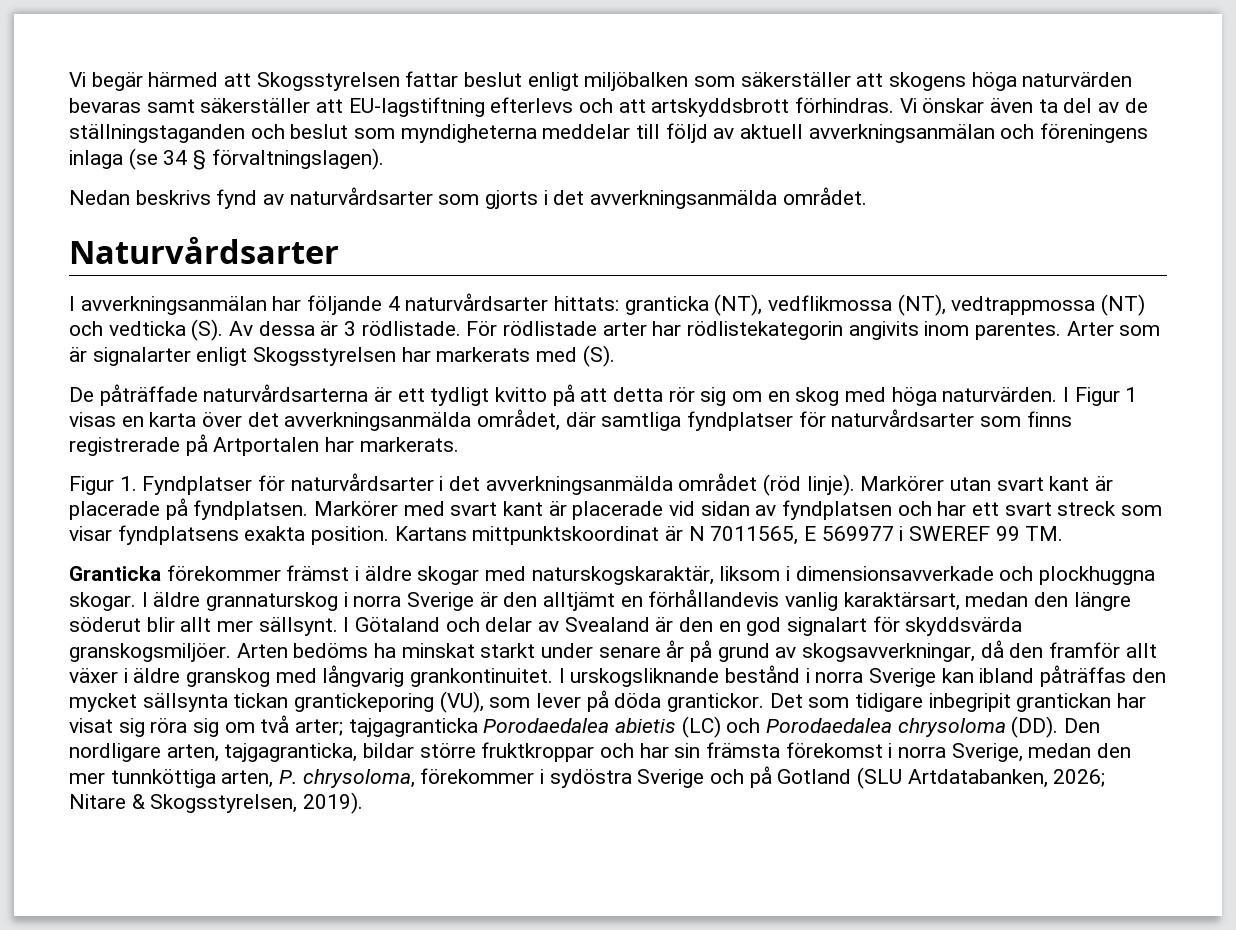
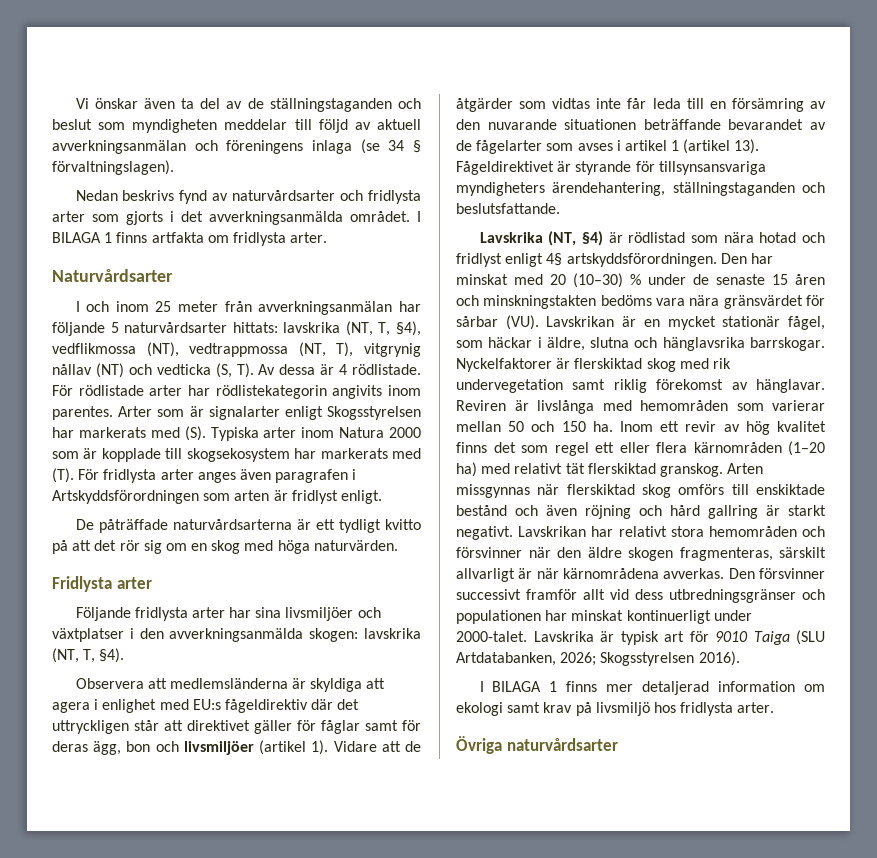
- Vi begär härmed att Skogsstyrelsen fattar beslut enligt miljöbalken som säkerställer att skogens höga naturvärden bevaras samt säkerställer att EU-lagstiftning efterlevs och att artskyddsbrott förhindras. Vi önskar även ta del av de ställningstaganden och beslut som myndigheterna meddelar till följd av aktuell avverkningsanmälan och föreningens inlaga (se 34 § förvaltningslagen).
+ Vi önskar även ta del av de ställningstaganden och beslut som myndigheten meddelar till följd av aktuell avverkningsanmälan och föreningens inlaga (se 34 § förvaltningslagen).
- Nedan beskrivs fynd av naturvårdsarter som gjorts i det avverkningsanmälda området.
+ Nedan beskrivs fynd av naturvårdsarter och fridlysta arter som gjorts i det avverkningsanmälda området. I BILAGA 1 finns artfakta om fridlysta arter.
  Naturvårdsarter
- I avverkningsanmälan har följande 4 naturvårdsarter hittats: granticka (NT), vedflikmossa (NT), vedtrappmossa (NT) och vedticka (S). Av dessa är 3 rödlistade.
+ I och inom 25 meter från avverkningsanmälan har följande 5 naturvårdsarter hittats: lavskrika (NT, T, §4), vedflikmossa (NT), vedtrappmossa (NT, T), vitgrynig nållav (NT) och vedticka (S, T). Av dessa är 4 rödlistade.
- Arter som är signalarter enligt Skogsstyrelsen har markerats med (S).
+ Arter som är signalarter enligt Skogsstyrelsen har markerats med (S). Typiska arter inom Natura 2000 som är kopplade till skogsekosystem har markerats med (T). För fridlysta arter anges även paragrafen i Artskyddsförordningen som arten är fridlyst enligt.
- De påträffade naturvårdsarterna är ett tydligt kvitto på att detta rör sig om en skog med höga naturvärden. I Figur 1 visas en karta över det avverkningsanmälda området, där samtliga fyndplatser för naturvårdsarter som finns registrerade på Artportalen har markerats.
- Figur 1. Fyndplatser för naturvårdsarter i det avverkningsanmälda området (röd linje). Markörer utan svart kant är placerade på fyndplatsen. Markörer med svart kant är placerade vid sidan av fyndplatsen och har ett svart streck som visar fyndplatsens exakta position. Kartans mittpunktskoordinat är N 7011565, E 569977 i SWEREF 99 TM.
- Granticka förekommer främst i äldre skogar med naturskogskaraktär, liksom i dimensionsavverkade och plockhuggna skogar. I äldre grannaturskog i norra Sverige är den alltjämt en förhållandevis vanlig karaktärsart, medan den längre söderut blir allt mer sällsynt. I Götaland och delar av Svealand är den en god signalart för skyddsvärda granskogsmiljöer. Arten bedöms ha minskat starkt under senare år på grund av skogsavverkningar, då den framför allt växer i äldre granskog med långvarig grankontinuitet. I urskogsliknande bestånd i norra Sverige kan ibland påträffas den mycket sällsynta tickan grantickeporing (VU), som lever på döda grantickor. Det som tidigare inbegripit grantickan har visat sig röra sig om två arter; tajgagranticka Porodaedalea abietis (LC) och Porodaedalea chrysoloma (DD). Den nordligare arten, tajgagranticka, bildar större fruktkroppar och har sin främsta förekomst i norra Sverige, medan den mer tunnköttiga arten, P. chrysoloma, förekommer i sydöstra Sverige och på Gotland (SLU Artdatabanken, 2026; Nitare & Skogsstyrelsen, 2019).
+ De påträffade naturvårdsarterna är ett tydligt kvitto på att det rör sig om en skog med höga naturvärden.
+ Fridlysta arter
+ Följande fridlysta arter har sina livsmiljöer och växtplatser i den avverkningsanmälda skogen: lavskrika (NT, T, §4).
+ Observera att medlemsländerna är skyldiga att agera i enlighet med EU:s fågeldirektiv där det uttryckligen står att direktivet gäller för fåglar samt för deras ägg, bon och livsmiljöer (artikel 1). Vidare att de åtgärder som vidtas inte får leda till en försämring av den nuvarande situationen beträffande bevarandet av de fågelarter som avses i artikel 1 (artikel 13). Fågeldirektivet är styrande för tillsynsansvariga myndigheters ärendehantering, ställningstaganden och beslutsfattande.
+ Lavskrika (NT, §4) är rödlistad som nära hotad och fridlyst enligt 4§ artskyddsförordningen. Den har minskat med 20 (10–30) % under de senaste 15 åren och minskningstakten bedöms vara nära gränsvärdet för sårbar (VU). Lavskrikan är en mycket stationär fågel, som häckar i äldre, slutna och hänglavsrika barrskogar. Nyckelfaktorer är flerskiktad skog med rik undervegetation samt riklig förekomst av hänglavar. Reviren är livslånga med hemområden som varierar mellan 50 och 150 ha. Inom ett revir av hög kvalitet finns det som regel ett eller flera kärnområden (1–20 ha) med relativt tät flerskiktad granskog. Arten missgynnas när flerskiktad skog omförs till enskiktade bestånd och även röjning och hård gallring är starkt negativt. Lavskrikan har relativt stora hemområden och försvinner när den äldre skogen fragmenteras, särskilt allvarligt är när kärnområdena avverkas. Den försvinner successivt framför allt vid dess utbredningsgränser och populationen har minskat kontinuerligt under 2000-talet. Lavskrika är typisk art för 9010 Taiga (SLU Artdatabanken, 2026; Skogsstyrelsen 2016).
+ I BILAGA 1 finns mer detaljerad information om ekologi samt krav på livsmiljö hos fridlysta arter.
+ Övriga naturvårdsarter

